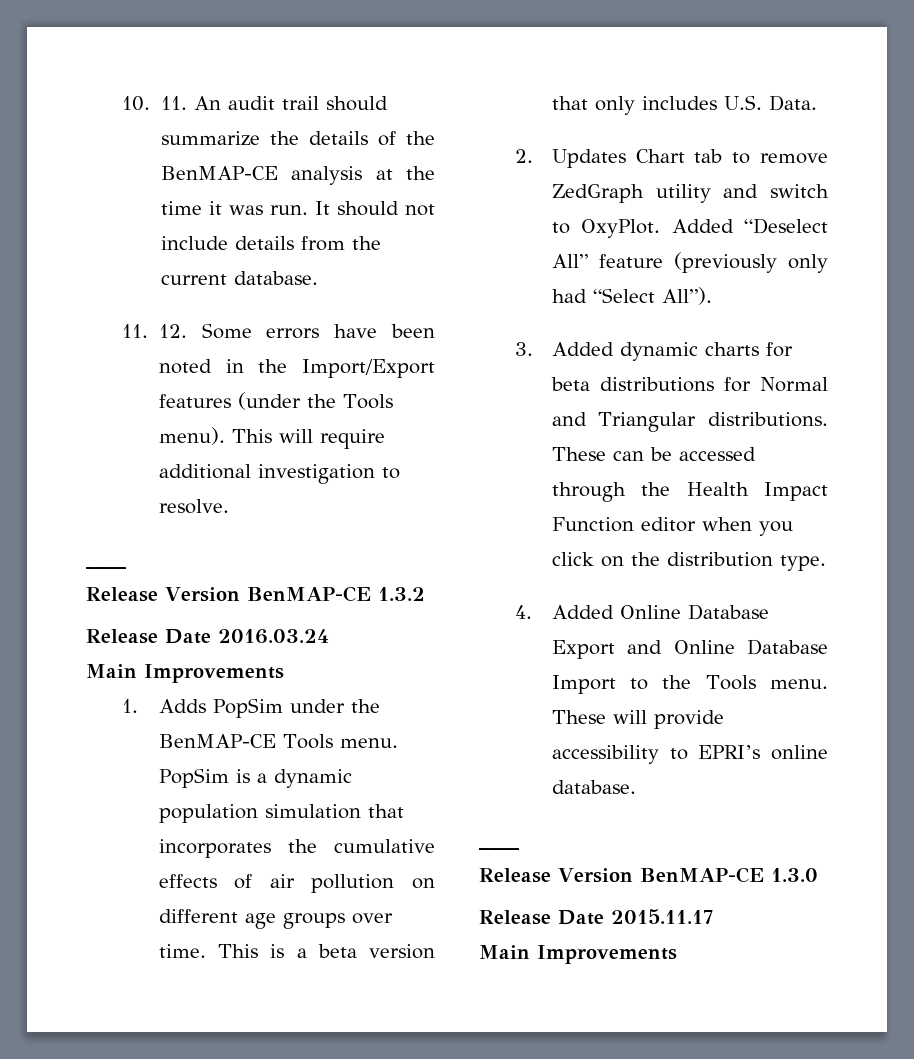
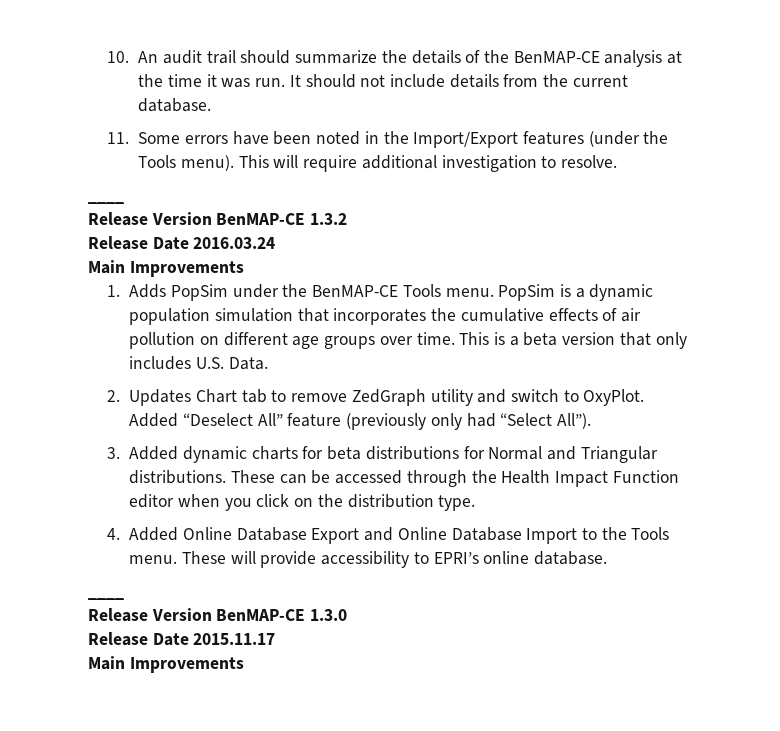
- 10. 11. An audit trail should summarize the details of the BenMAP-CE analysis at the time it was run.
+ 10. An audit trail should summarize the details of the BenMAP-CE analysis at the time it was run.
- 11. 12. Some errors have been noted in the Import/Export features (under the Tools menu).
+ 11. Some errors have been noted in the Import/Export features (under the Tools menu).

